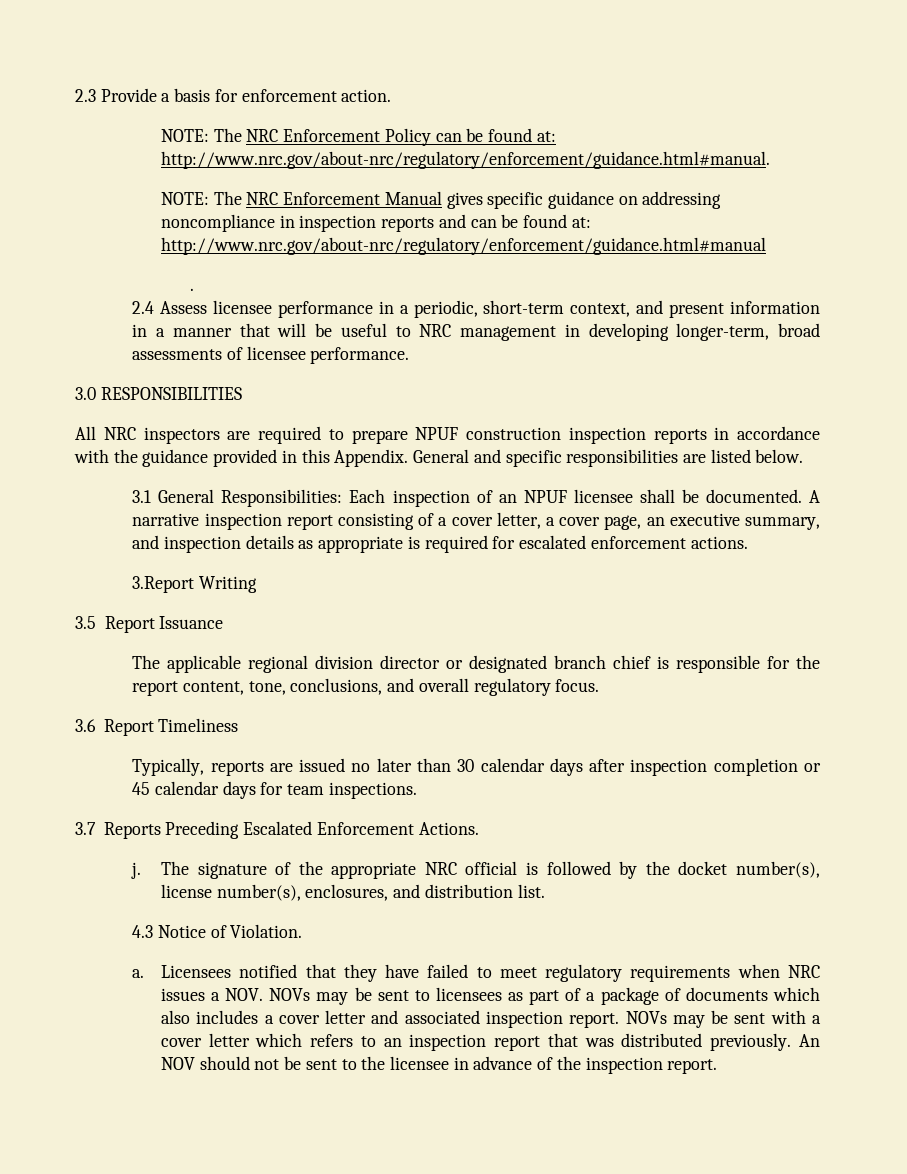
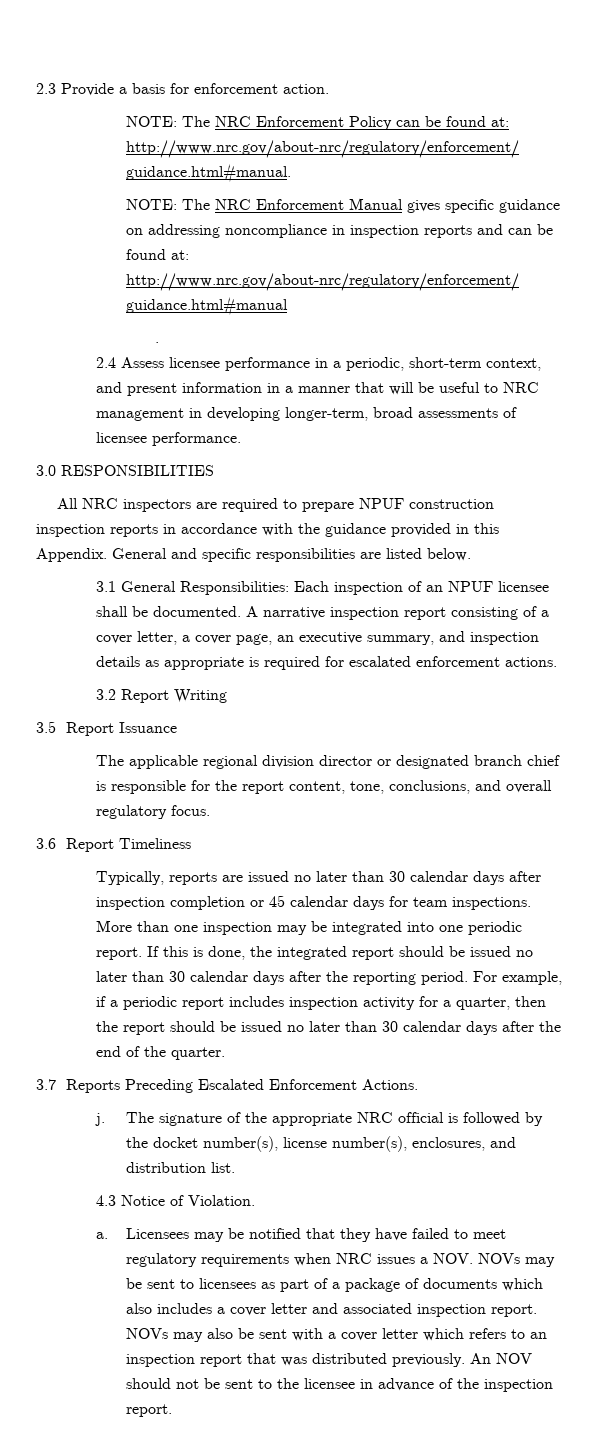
- 3.Report Writing
+ 3.2 Report Writing
+ More than one inspection may be integrated into one periodic report. If this is done, the integrated report should be issued no later than 30 calendar days after the reporting period. For example, if a periodic report includes inspection activity for a quarter, then the report should be issued no later than 30 calendar days after the end of the quarter.
- Licensees notified that they have failed to meet regulatory requirements when NRC issues a NOV. NOVs may be sent to licensees as part of a package of documents which also includes a cover letter and associated inspection report.
+ Licensees may be notified that they have failed to meet regulatory requirements when NRC issues a NOV. NOVs may be sent to licensees as part of a package of documents which also includes a cover letter and associated inspection report.
- NOVs may be sent with a cover letter which refers to an inspection report that was distributed previously.
+ NOVs may also be sent with a cover letter which refers to an inspection report that was distributed previously.

